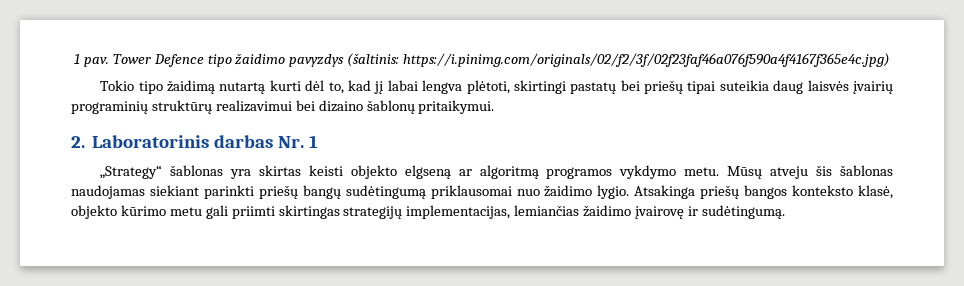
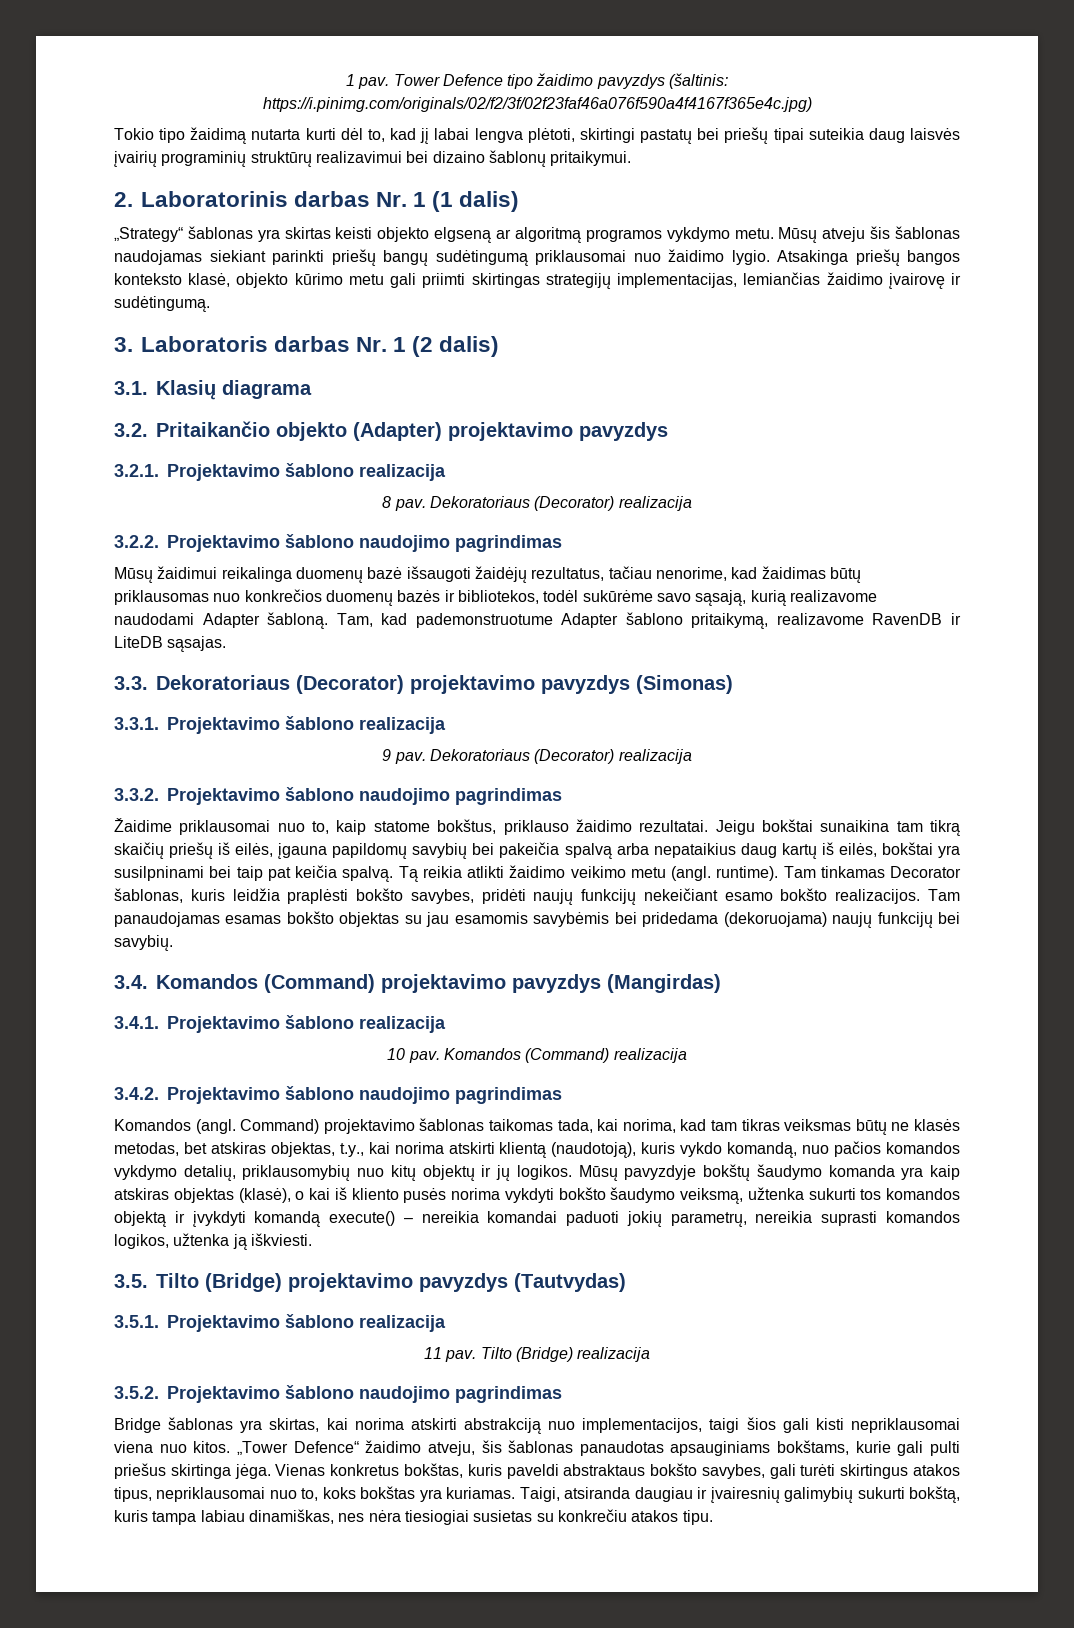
- Tokio tipo žaidimą nutartą kurti dėl to, kad jį labai lengva plėtoti, skirtingi pastatų bei priešų tipai suteikia daug laisvės įvairių programinių struktūrų realizavimui bei dizaino šablonų pritaikymui.
+ Tokio tipo žaidimą nutarta kurti dėl to, kad jį labai lengva plėtoti, skirtingi pastatų bei priešų tipai suteikia daug laisvės įvairių programinių struktūrų realizavimui bei dizaino šablonų pritaikymui.
- 2. Laboratorinis darbas Nr. 1
+ 2. Laboratorinis darbas Nr. 1 (1 dalis)
+ 3. Laboratoris darbas Nr. 1 (2 dalis)
+ 3.1. Klasių diagrama
+ 3.2. Pritaikančio objekto (Adapter) projektavimo pavyzdys
+ 3.2.1. Projektavimo šablono realizacija
+ 8 pav. Dekoratoriaus (Decorator) realizacija
+ 3.2.2. Projektavimo šablono naudojimo pagrindimas
+ Mūsų žaidimui reikalinga duomenų bazė išsaugoti žaidėjų rezultatus, tačiau nenorime, kad žaidimas būtų priklausomas nuo konkrečios duomenų bazės ir bibliotekos, todėl sukūrėme savo sąsają, kurią realizavome naudodami Adapter šabloną. Tam, kad pademonstruotume Adapter šablono pritaikymą, realizavome RavenDB ir LiteDB sąsajas.
+ 3.3. Dekoratoriaus (Decorator) projektavimo pavyzdys (Simonas)
+ 3.3.1. Projektavimo šablono realizacija
+ 9 pav. Dekoratoriaus (Decorator) realizacija
+ 3.3.2. Projektavimo šablono naudojimo pagrindimas
+ Žaidime priklausomai nuo to, kaip statome bokštus, priklauso žaidimo rezultatai. Jeigu bokštai sunaikina tam tikrą skaičių priešų iš eilės, įgauna papildomų savybių bei pakeičia spalvą arba nepataikius daug kartų iš eilės, bokštai yra susilpninami bei taip pat keičia spalvą. Tą reikia atlikti žaidimo veikimo metu (angl. runtime). Tam tinkamas Decorator šablonas, kuris leidžia praplėsti bokšto savybes, pridėti naujų funkcijų nekeičiant esamo bokšto realizacijos. Tam panaudojamas esamas bokšto objektas su jau esamomis savybėmis bei pridedama (dekoruojama) naujų funkcijų bei savybių.
+ 3.4. Komandos (Command) projektavimo pavyzdys (Mangirdas)
+ 3.4.1. Projektavimo šablono realizacija
+ 10 pav. Komandos (Command) realizacija
+ 3.4.2. Projektavimo šablono naudojimo pagrindimas
+ Komandos (angl. Command) projektavimo šablonas taikomas tada, kai norima, kad tam tikras veiksmas būtų ne klasės metodas, bet atskiras objektas, t.y., kai norima atskirti klientą (naudotoją), kuris vykdo komandą, nuo pačios komandos vykdymo detalių, priklausomybių nuo kitų objektų ir jų logikos. Mūsų pavyzdyje bokštų šaudymo komanda yra kaip atskiras objektas (klasė), o kai iš kliento pusės norima vykdyti bokšto šaudymo veiksmą, užtenka sukurti tos komandos objektą ir įvykdyti komandą execute() – nereikia komandai paduoti jokių parametrų, nereikia suprasti komandos logikos, užtenka ją iškviesti.
+ 3.5. Tilto (Bridge) projektavimo pavyzdys (Tautvydas)
+ 3.5.1. Projektavimo šablono realizacija
+ 11 pav. Tilto (Bridge) realizacija
+ 3.5.2. Projektavimo šablono naudojimo pagrindimas
+ Bridge šablonas yra skirtas, kai norima atskirti abstrakciją nuo implementacijos, taigi šios gali kisti nepriklausomai viena nuo kitos. „Tower Defence“ žaidimo atveju, šis šablonas panaudotas apsauginiams bokštams, kurie gali pulti priešus skirtinga jėga. Vienas konkretus bokštas, kuris paveldi abstraktaus bokšto savybes, gali turėti skirtingus atakos tipus, nepriklausomai nuo to, koks bokštas yra kuriamas. Taigi, atsiranda daugiau ir įvairesnių galimybių sukurti bokštą, kuris tampa labiau dinamiškas, nes nėra tiesiogiai susietas su konkrečiu atakos tipu.

